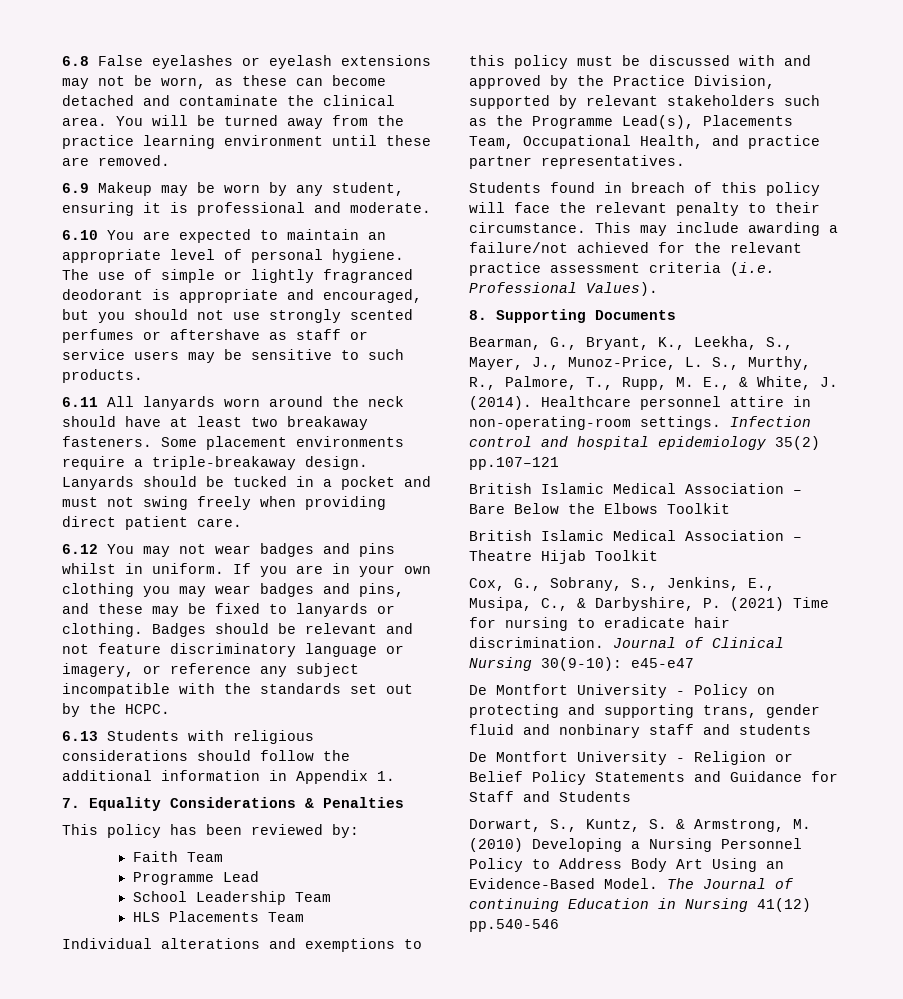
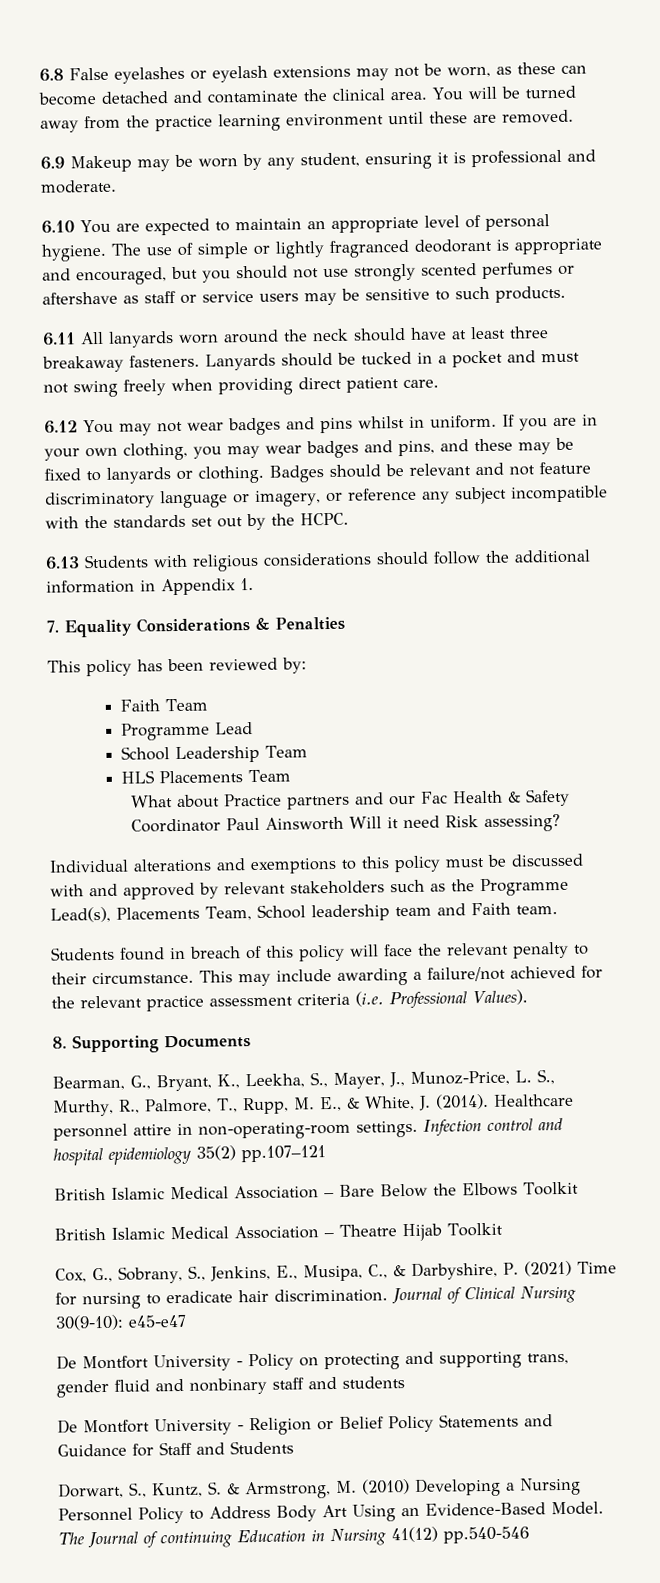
- 6.11 All lanyards worn around the neck should have at least two breakaway fasteners.
+ 6.11 All lanyards worn around the neck should have at least three breakaway fasteners.
- Some placement environments require a triple-breakaway design.
- If you are in your own clothing you may wear badges and pins, and these may be fixed to lanyards or clothing.
+ If you are in your own clothing, you may wear badges and pins, and these may be fixed to lanyards or clothing.
+ What about Practice partners and our Fac Health & Safety Coordinator Paul Ainsworth Will it need Risk assessing?
- Individual alterations and exemptions to this policy must be discussed with and approved by the Practice Division, supported by relevant stakeholders such as the Programme Lead(s), Placements Team, Occupational Health, and practice partner representatives.
+ Individual alterations and exemptions to this policy must be discussed with and approved by relevant stakeholders such as the Programme Lead(s), Placements Team, School leadership team and Faith team.

